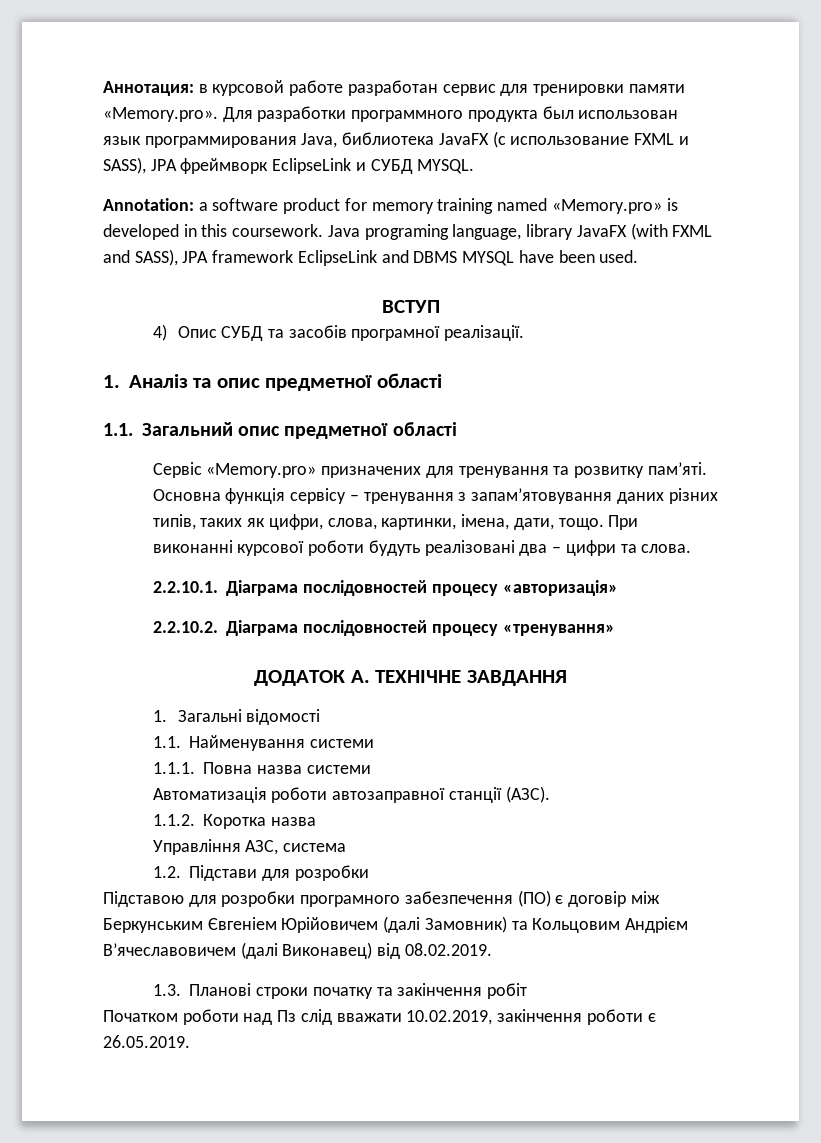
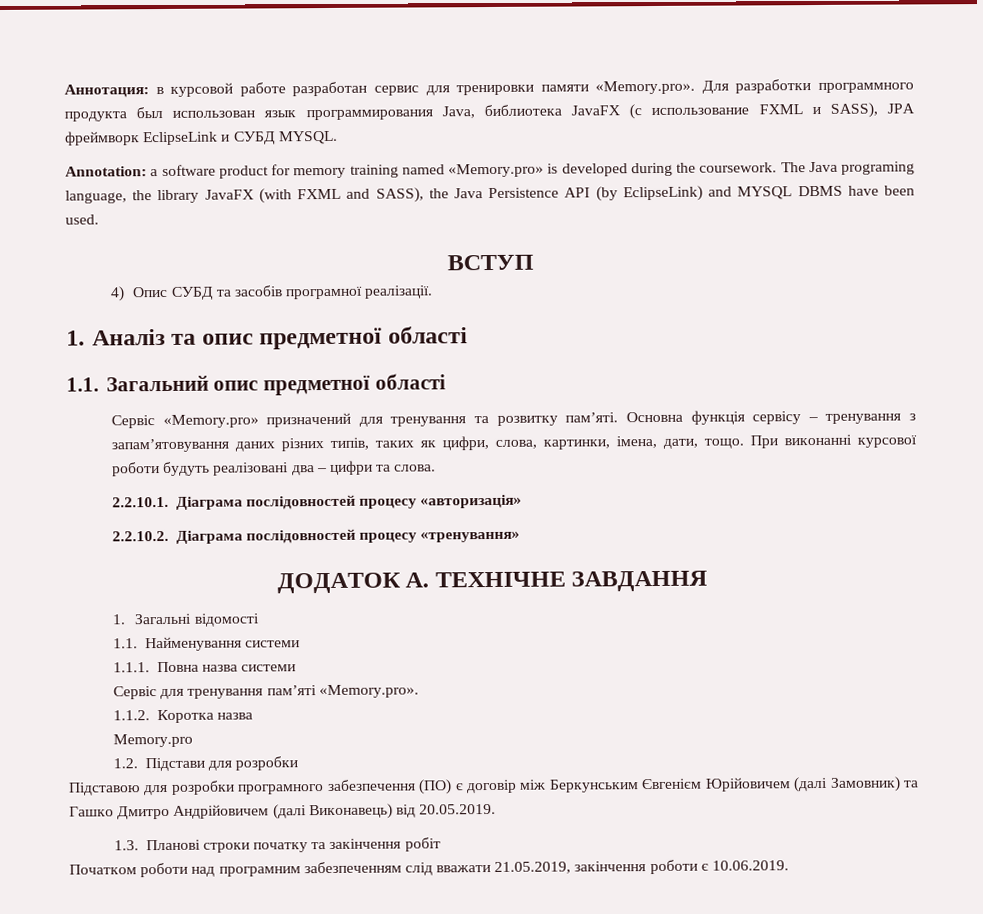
- Annotation: a software product for memory training named «Memory.pro» is developed in this coursework. Java programing language, library JavaFX (with FXML and SASS), JPA framework EclipseLink and DBMS MYSQL have been used.
+ Annotation: a software product for memory training named «Memory.pro» is developed during the coursework. The Java programing language, the library JavaFX (with FXML and SASS), the Java Persistence API (by EclipseLink) and MYSQL DBMS have been used.
- Сервіс «Memory.pro» призначених для тренування та розвитку пам’яті.
+ Сервіс «Memory.pro» призначений для тренування та розвитку пам’яті.
- Автоматизація роботи автозаправної станції (АЗС).
+ Сервіс для тренування пам’яті «Memory.pro».
- Управління АЗС, система
+ Memory.pro
- Підставою для розробки програмного забезпечення (ПО) є договір між Беркунським Євгеніем Юрійовичем (далі Замовник) та Кольцовим Андрієм В’ячеславовичем (далі Виконавец) від 08.02.2019.
+ Підставою для розробки програмного забезпечення (ПО) є договір між Беркунським Євгенієм Юрійовичем (далі Замовник) та Гашко Дмитро Андрійовичем (далі Виконавець) від 20.05.2019.
- Початком роботи над Пз слід вважати 10.02.2019, закінчення роботи є 26.05.2019.
+ Початком роботи над програмним забезпеченням слід вважати 21.05.2019, закінчення роботи є 10.06.2019.

